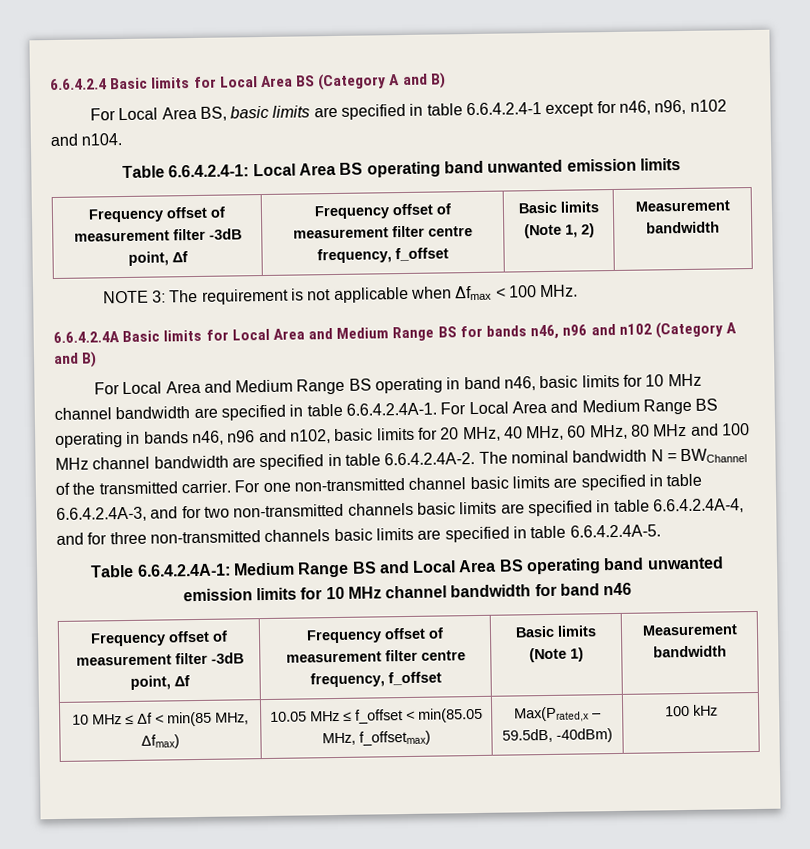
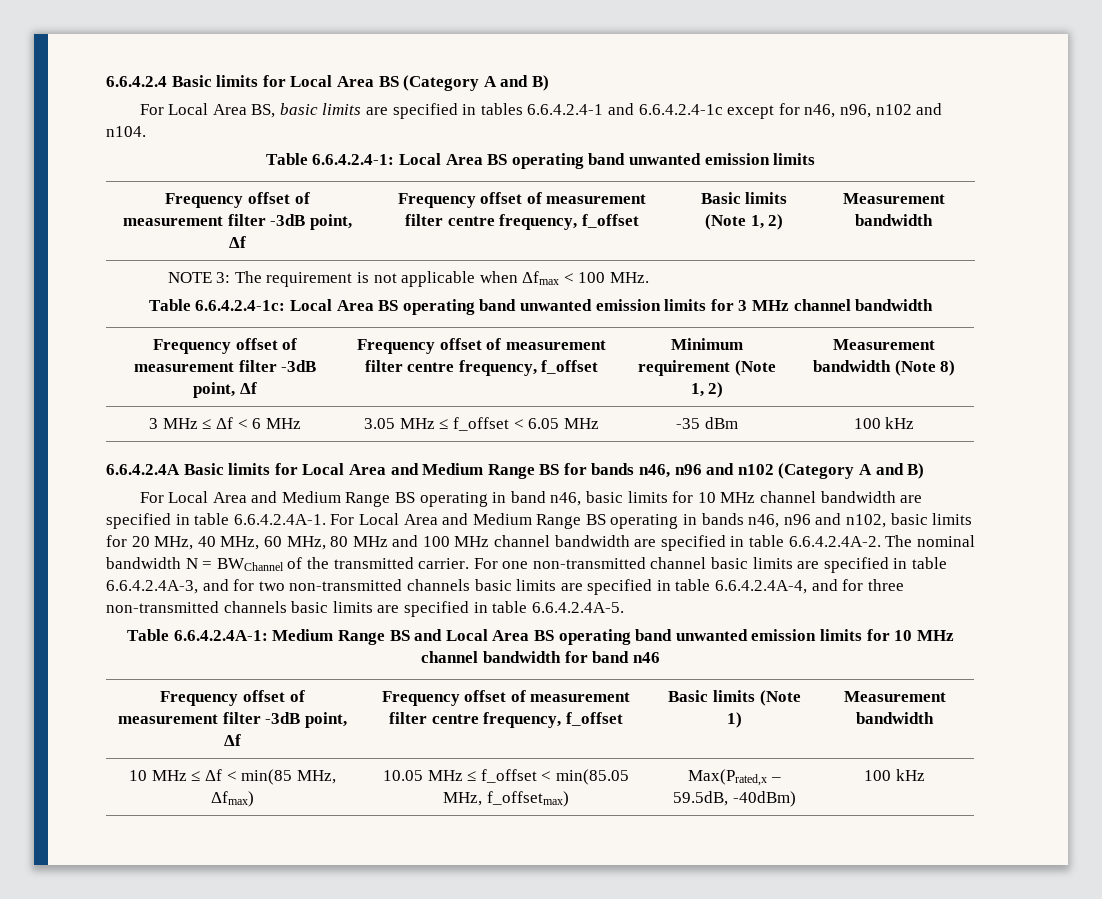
- For Local Area BS, basic limits are specified in table 6.6.4.2.4-1 except for n46, n96, n102 and n104.
+ For Local Area BS, basic limits are specified in tables 6.6.4.2.4-1 and 6.6.4.2.4-1c except for n46, n96, n102 and n104.
+ Table 6.6.4.2.4-1c: Local Area BS operating band unwanted emission limits for 3 MHz channel bandwidth
+ Frequency offset of measurement filter -3dB point, Δf | Frequency offset of measurement filter centre frequency, f_offset | Minimum requirement (Note 1, 2) | Measurement bandwidth (Note 8)
+ 3 MHz ≤ Δf < 6 MHz | 3.05 MHz ≤ f_offset < 6.05 MHz | -35 dBm | 100 kHz

